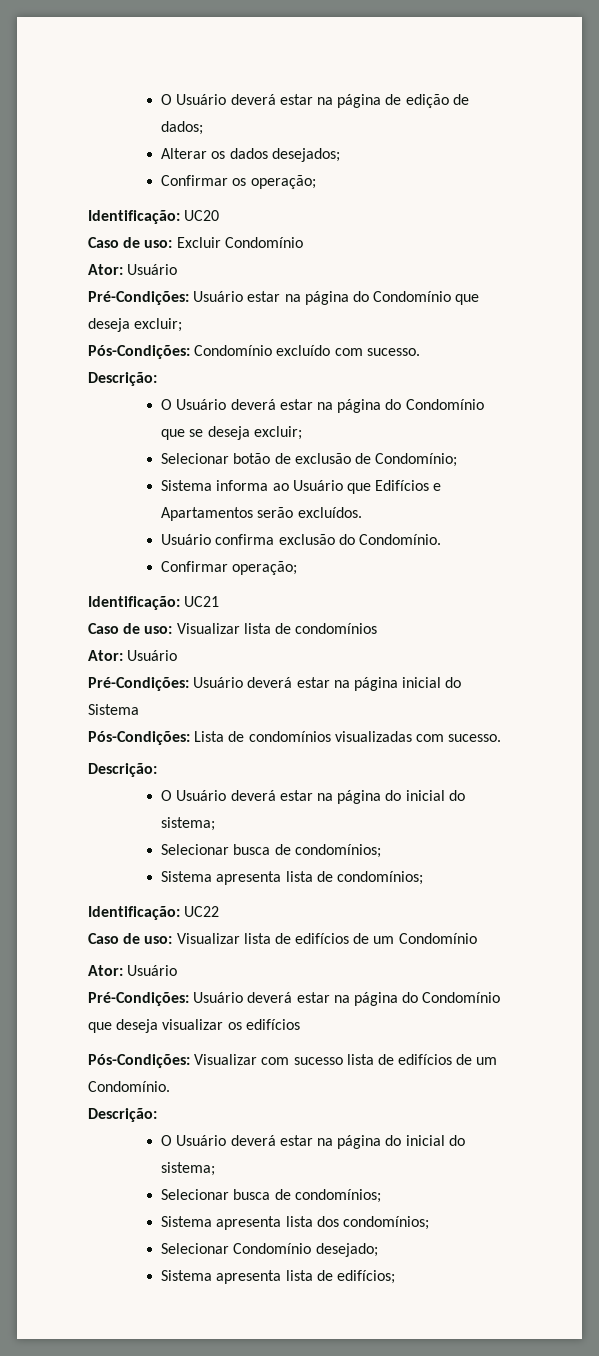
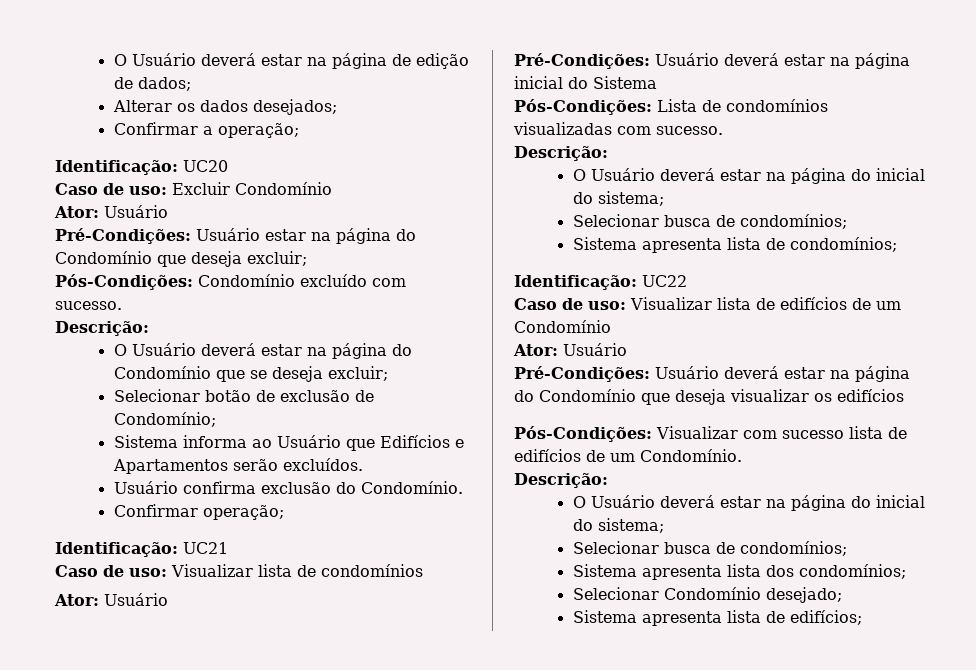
- Confirmar os operação;
+ Confirmar a operação;

